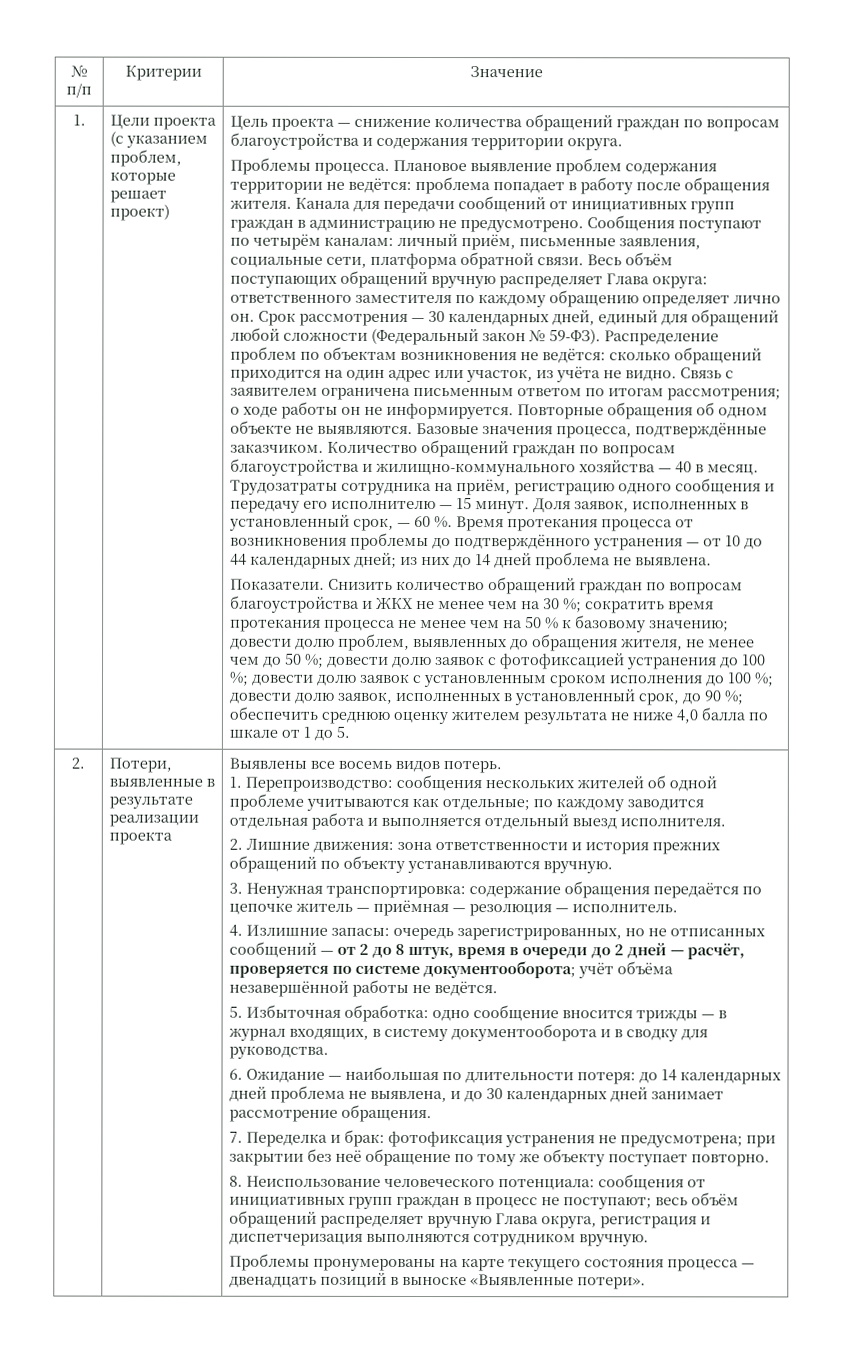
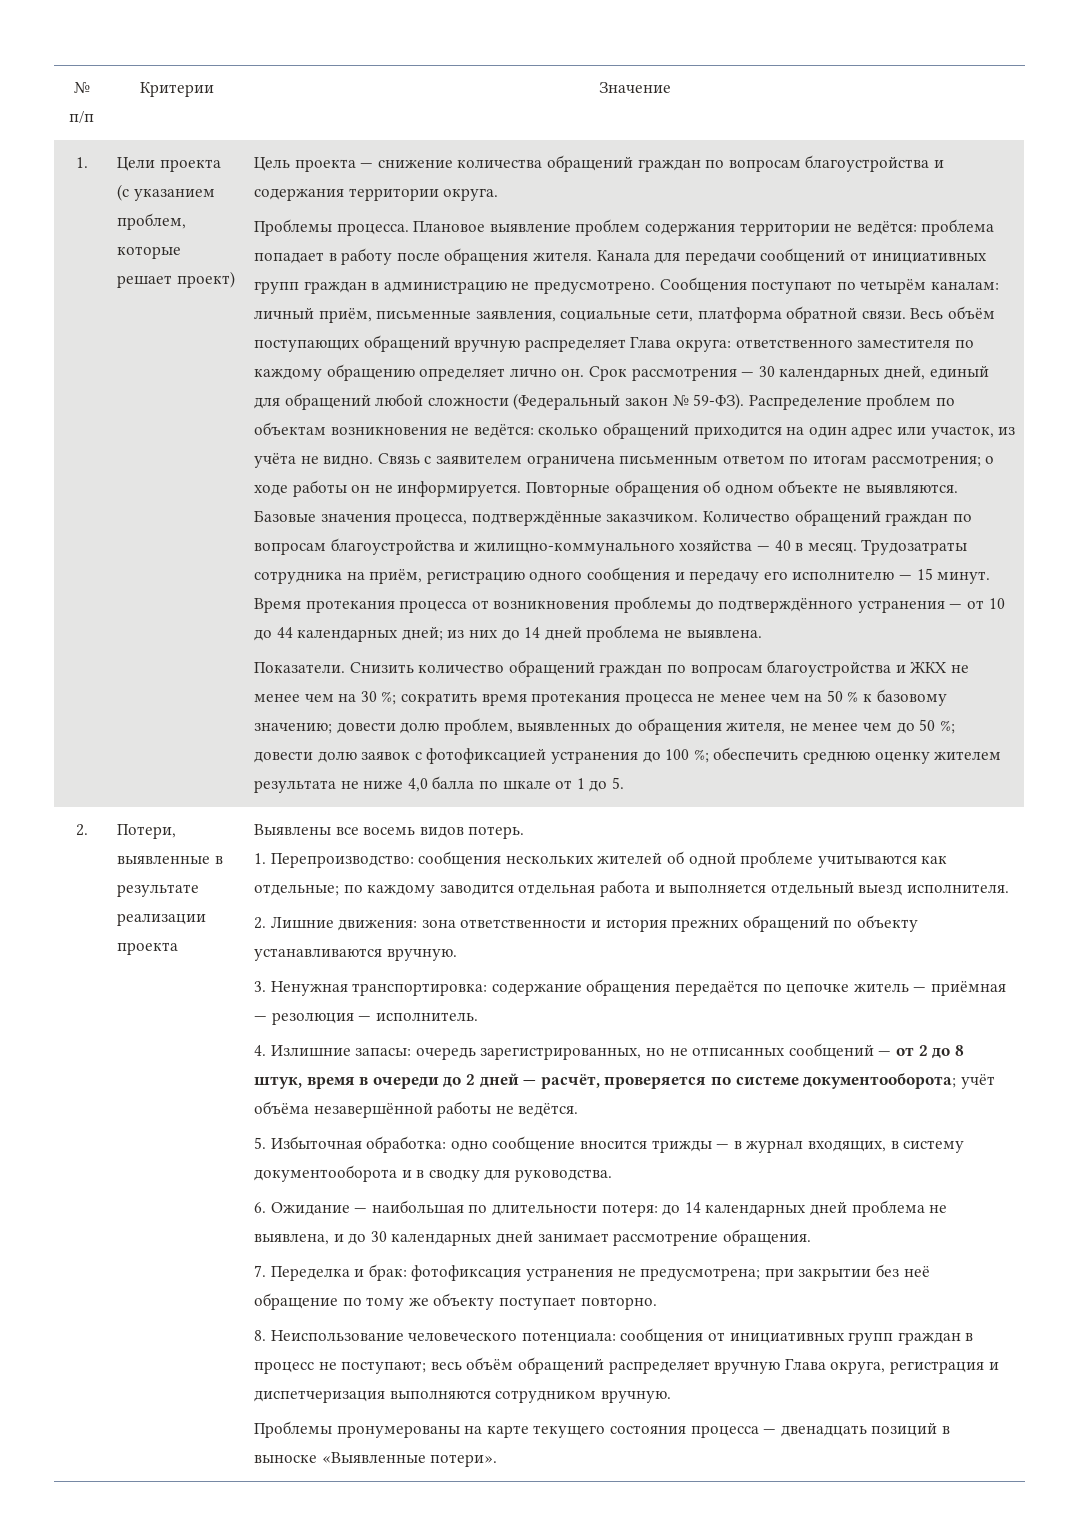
- Доля заявок, исполненных в установленный срок, — 60 %.
- довести долю заявок с установленным сроком исполнения до 100 %; довести долю заявок, исполненных в установленный срок, до 90 %;

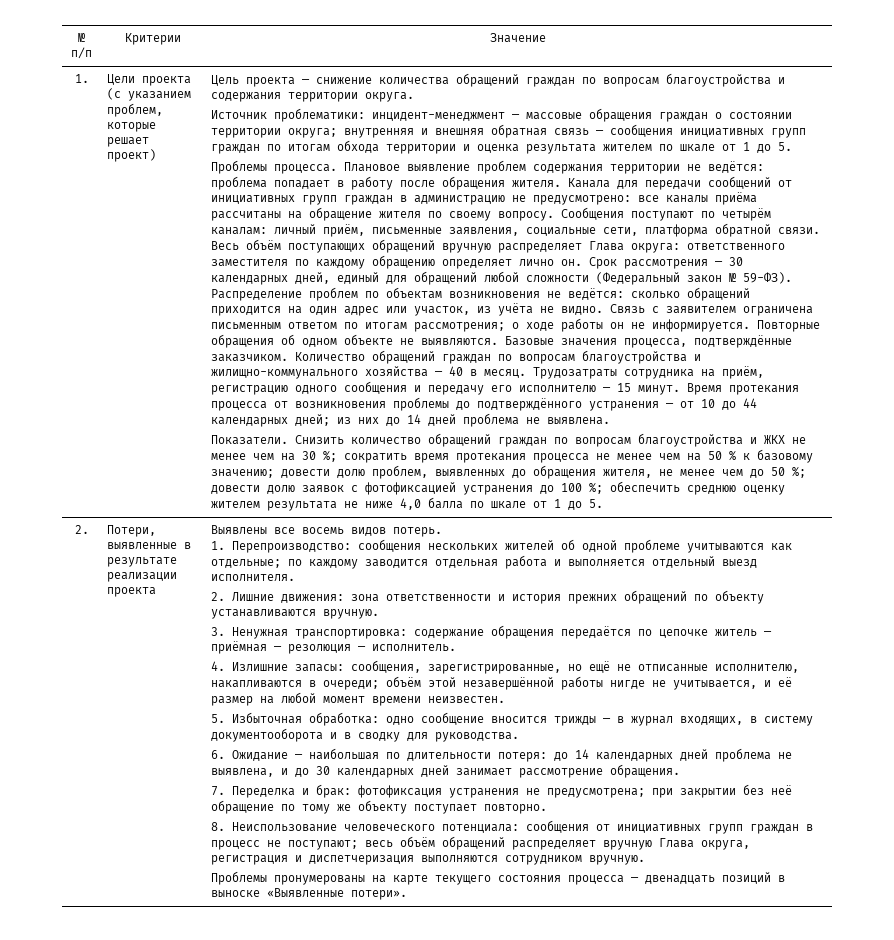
+ Источник проблематики: инцидент-менеджмент — массовые обращения граждан о состоянии территории округа; внутренняя и внешняя обратная связь — сообщения инициативных групп граждан по итогам обхода территории и оценка результата жителем по шкале от 1 до 5.
- Канала для передачи сообщений от инициативных групп граждан в администрацию не предусмотрено.
+ Канала для передачи сообщений от инициативных групп граждан в администрацию не предусмотрено: все каналы приёма рассчитаны на обращение жителя по своему вопросу.
- 4. Излишние запасы: очередь зарегистрированных, но не отписанных сообщений — от 2 до 8 штук, время в очереди до 2 дней — расчёт, проверяется по системе документооборота; учёт объёма незавершённой работы не ведётся.
+ 4. Излишние запасы: сообщения, зарегистрированные, но ещё не отписанные исполнителю, накапливаются в очереди; объём этой незавершённой работы нигде не учитывается, и её размер на любой момент времени неизвестен.

